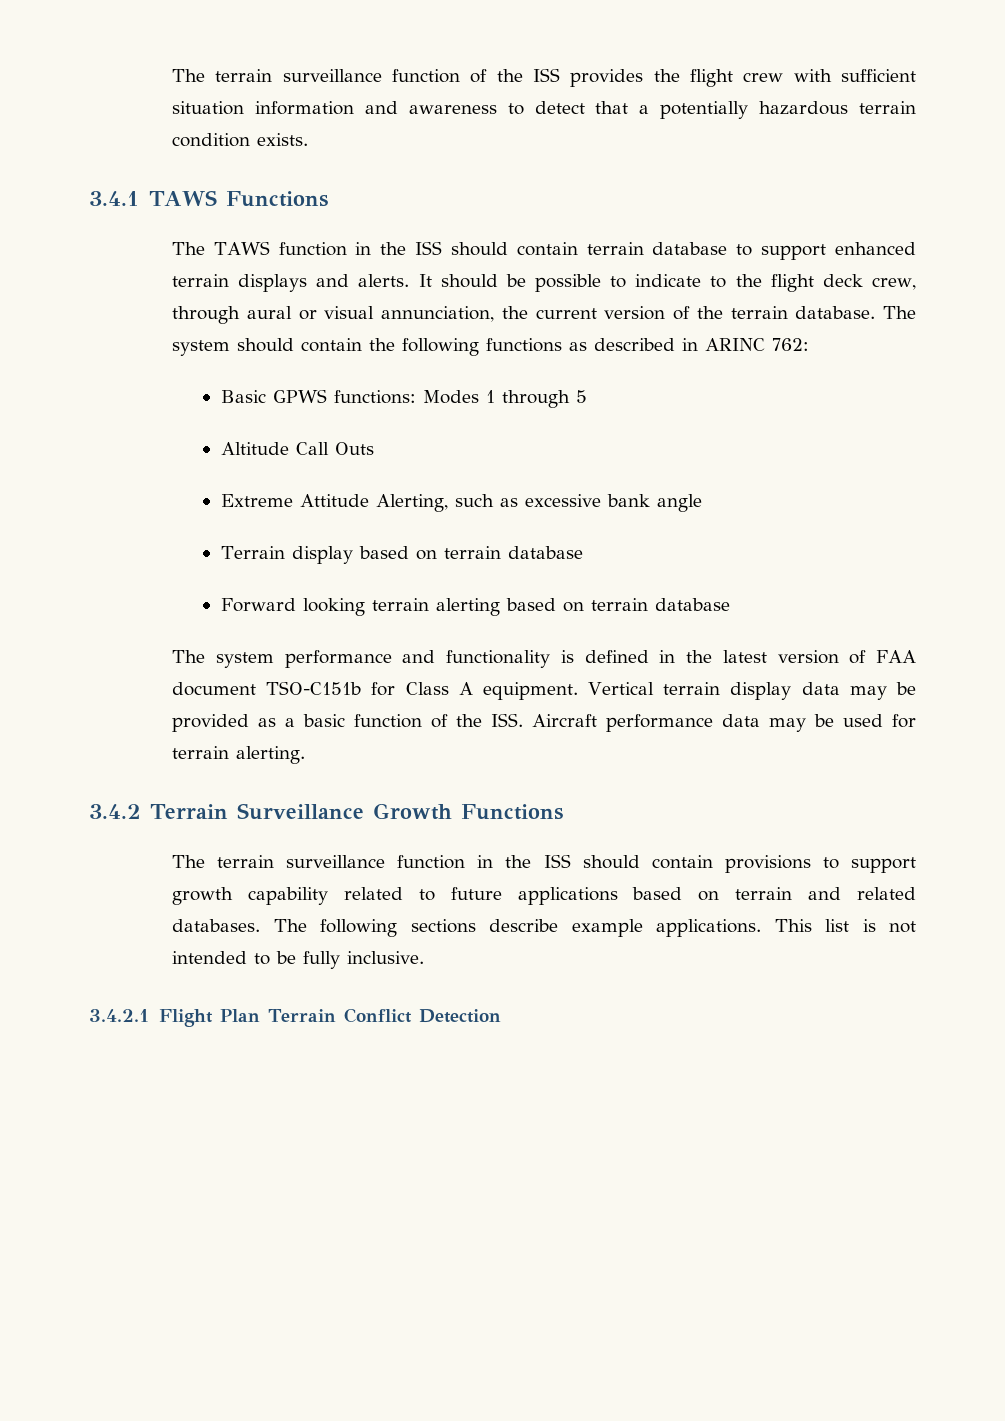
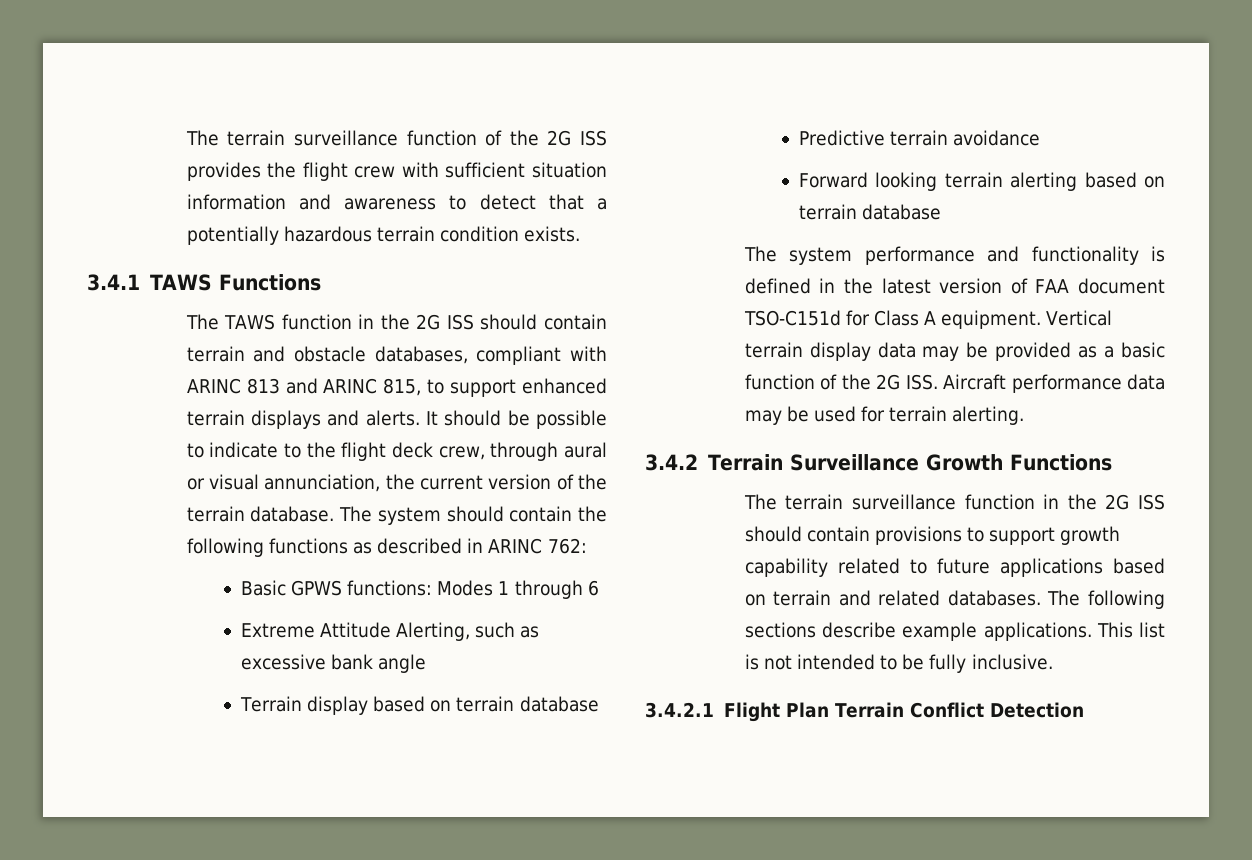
- The terrain surveillance function of the ISS provides the flight crew with sufficient situation information and awareness to detect that a potentially hazardous terrain condition exists.
+ The terrain surveillance function of the 2G ISS provides the flight crew with sufficient situation information and awareness to detect that a potentially hazardous terrain condition exists.
- The TAWS function in the ISS should contain terrain database to support enhanced terrain displays and alerts.
+ The TAWS function in the 2G ISS should contain terrain and obstacle databases, compliant with ARINC 813 and ARINC 815, to support enhanced terrain displays and alerts.
- Basic GPWS functions: Modes 1 through 5
- Altitude Call Outs
+ Basic GPWS functions: Modes 1 through 6
+ Predictive terrain avoidance
- The system performance and functionality is defined in the latest version of FAA document TSO-C151b for Class A equipment.
+ The system performance and functionality is defined in the latest version of FAA document TSO-C151d for Class A equipment.
- Vertical terrain display data may be provided as a basic function of the ISS. Aircraft performance data may be used for terrain alerting.
+ Vertical terrain display data may be provided as a basic function of the 2G ISS. Aircraft performance data may be used for terrain alerting.
- The terrain surveillance function in the ISS should contain provisions to support growth capability related to future applications based on terrain and related databases.
+ The terrain surveillance function in the 2G ISS should contain provisions to support growth capability related to future applications based on terrain and related databases.

